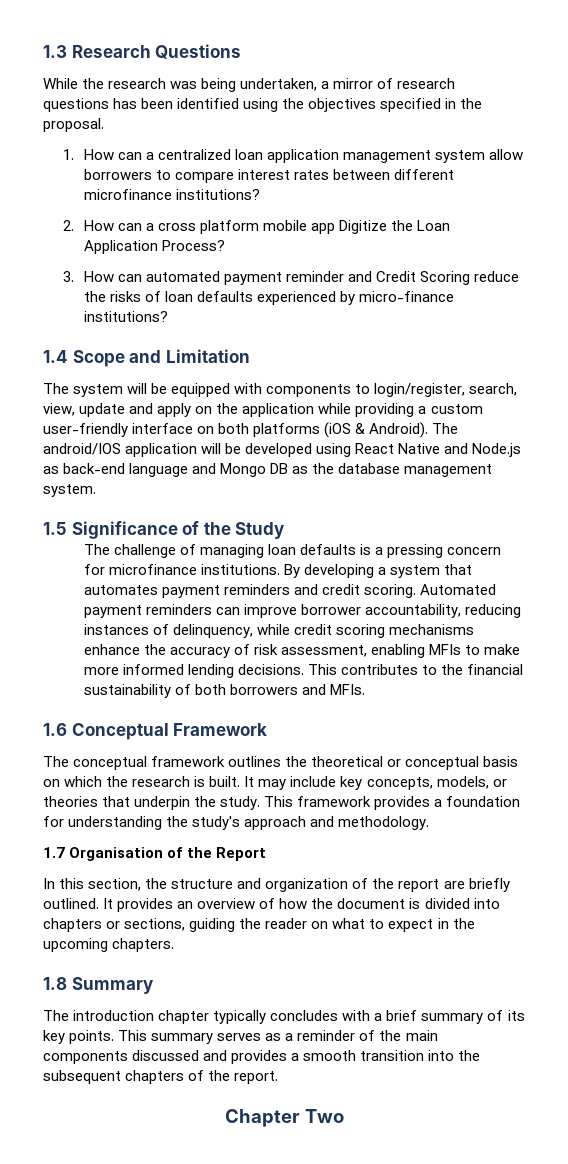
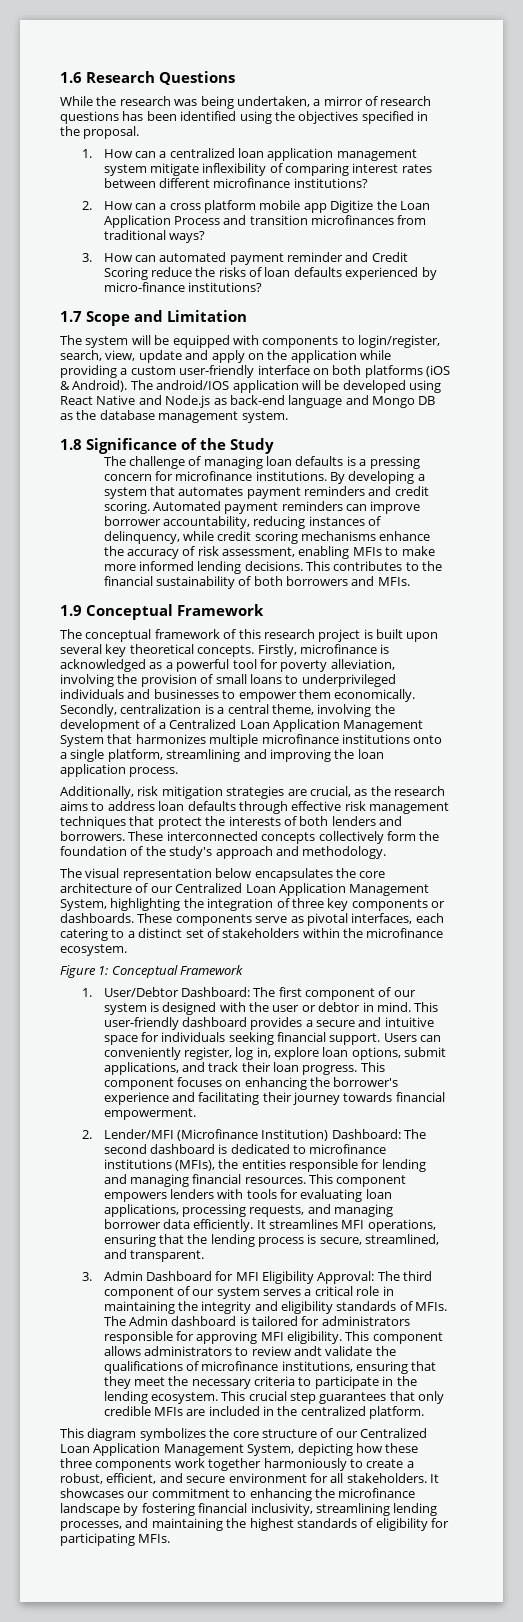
- 1.3 Research Questions
+ 1.6 Research Questions
- 1. How can a centralized loan application management system allow borrowers to compare interest rates between different microfinance institutions?
+ 1. How can a centralized loan application management system mitigate inflexibility of comparing interest rates between different microfinance institutions?
- 2. How can a cross platform mobile app Digitize the Loan Application Process?
+ 2. How can a cross platform mobile app Digitize the Loan Application Process and transition microfinances from traditional ways?
- 1.4 Scope and Limitation
+ 1.7 Scope and Limitation
- 1.5 Significance of the Study
+ 1.8 Significance of the Study
- 1.6 Conceptual Framework
+ 1.9 Conceptual Framework
- The conceptual framework outlines the theoretical or conceptual basis on which the research is built. It may include key concepts, models, or theories that underpin the study. This framework provides a foundation for understanding the study's approach and methodology.
+ The conceptual framework of this research project is built upon several key theoretical concepts. Firstly, microfinance is acknowledged as a powerful tool for poverty alleviation, involving the provision of small loans to underprivileged individuals and businesses to empower them economically. Secondly, centralization is a central theme, involving the development of a Centralized Loan Application Management System that harmonizes multiple microfinance institutions onto a single platform, streamlining and improving the loan application process.
+ Additionally, risk mitigation strategies are crucial, as the research aims to address loan defaults through effective risk management techniques that protect the interests of both lenders and borrowers. These interconnected concepts collectively form the foundation of the study's approach and methodology.
- 1.7 Organisation of the Report
- In this section, the structure and organization of the report are briefly outlined. It provides an overview of how the document is divided into chapters or sections, guiding the reader on what to expect in the upcoming chapters.
- 1.8 Summary
- The introduction chapter typically concludes with a brief summary of its key points. This summary serves as a reminder of the main components discussed and provides a smooth transition into the subsequent chapters of the report.
- Chapter Two
+ The visual representation below encapsulates the core architecture of our Centralized Loan Application Management System, highlighting the integration of three key components or dashboards. These components serve as pivotal interfaces, each catering to a distinct set of stakeholders within the microfinance ecosystem.
+ Figure 1: Conceptual Framework
+ 1. User/Debtor Dashboard: The first component of our system is designed with the user or debtor in mind. This user-friendly dashboard provides a secure and intuitive space for individuals seeking financial support. Users can conveniently register, log in, explore loan options, submit applications, and track their loan progress. This component focuses on enhancing the borrower's experience and facilitating their journey towards financial empowerment.
+ 2. Lender/MFI (Microfinance Institution) Dashboard: The second dashboard is dedicated to microfinance institutions (MFIs), the entities responsible for lending and managing financial resources. This component empowers lenders with tools for evaluating loan applications, processing requests, and managing borrower data efficiently. It streamlines MFI operations, ensuring that the lending process is secure, streamlined, and transparent.
+ 3. Admin Dashboard for MFI Eligibility Approval: The third component of our system serves a critical role in maintaining the integrity and eligibility standards of MFIs. The Admin dashboard is tailored for administrators responsible for approving MFI eligibility. This component allows administrators to review andt validate the qualifications of microfinance institutions, ensuring that they meet the necessary criteria to participate in the lending ecosystem. This crucial step guarantees that only credible MFIs are included in the centralized platform.
+ This diagram symbolizes the core structure of our Centralized Loan Application Management System, depicting how these three components work together harmoniously to create a robust, efficient, and secure environment for all stakeholders. It showcases our commitment to enhancing the microfinance landscape by fostering financial inclusivity, streamlining lending processes, and maintaining the highest standards of eligibility for participating MFIs.

